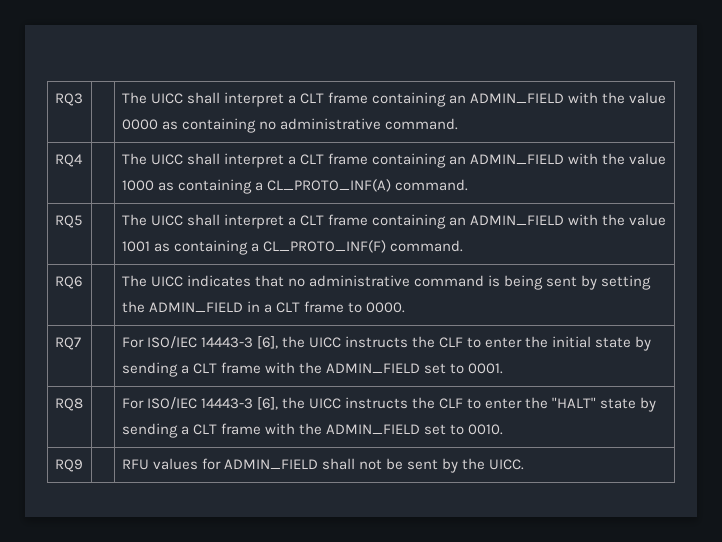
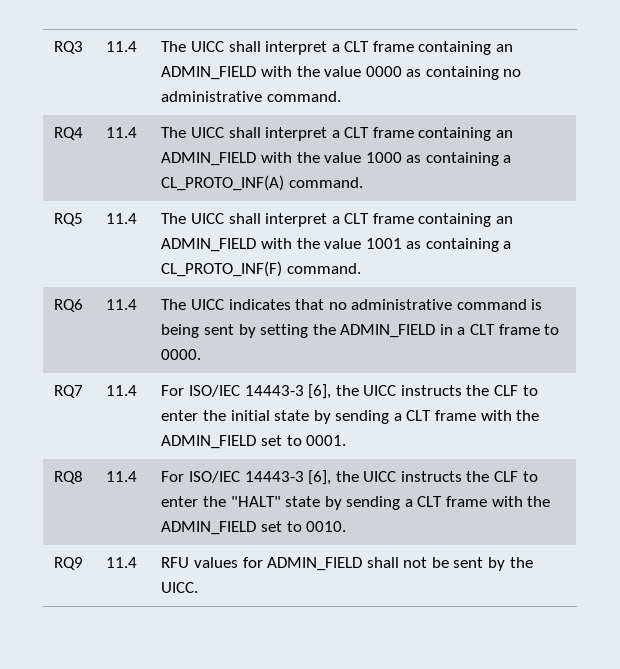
- RQ3 | | The UICC shall interpret a CLT frame containing an ADMIN_FIELD with the value 0000 as containing no administrative command.
+ RQ3 | 11.4 | The UICC shall interpret a CLT frame containing an ADMIN_FIELD with the value 0000 as containing no administrative command.
- RQ4 | | The UICC shall interpret a CLT frame containing an ADMIN_FIELD with the value 1000 as containing a CL_PROTO_INF(A) command.
+ RQ4 | 11.4 | The UICC shall interpret a CLT frame containing an ADMIN_FIELD with the value 1000 as containing a CL_PROTO_INF(A) command.
- RQ5 | | The UICC shall interpret a CLT frame containing an ADMIN_FIELD with the value 1001 as containing a CL_PROTO_INF(F) command.
+ RQ5 | 11.4 | The UICC shall interpret a CLT frame containing an ADMIN_FIELD with the value 1001 as containing a CL_PROTO_INF(F) command.
- RQ6 | | The UICC indicates that no administrative command is being sent by setting the ADMIN_FIELD in a CLT frame to 0000.
+ RQ6 | 11.4 | The UICC indicates that no administrative command is being sent by setting the ADMIN_FIELD in a CLT frame to 0000.
- RQ7 | | For ISO/IEC 14443-3 [6], the UICC instructs the CLF to enter the initial state by sending a CLT frame with the ADMIN_FIELD set to 0001.
+ RQ7 | 11.4 | For ISO/IEC 14443-3 [6], the UICC instructs the CLF to enter the initial state by sending a CLT frame with the ADMIN_FIELD set to 0001.
- RQ8 | | For ISO/IEC 14443-3 [6], the UICC instructs the CLF to enter the "HALT" state by sending a CLT frame with the ADMIN_FIELD set to 0010.
+ RQ8 | 11.4 | For ISO/IEC 14443-3 [6], the UICC instructs the CLF to enter the "HALT" state by sending a CLT frame with the ADMIN_FIELD set to 0010.
- RQ9 | | RFU values for ADMIN_FIELD shall not be sent by the UICC.
+ RQ9 | 11.4 | RFU values for ADMIN_FIELD shall not be sent by the UICC.

